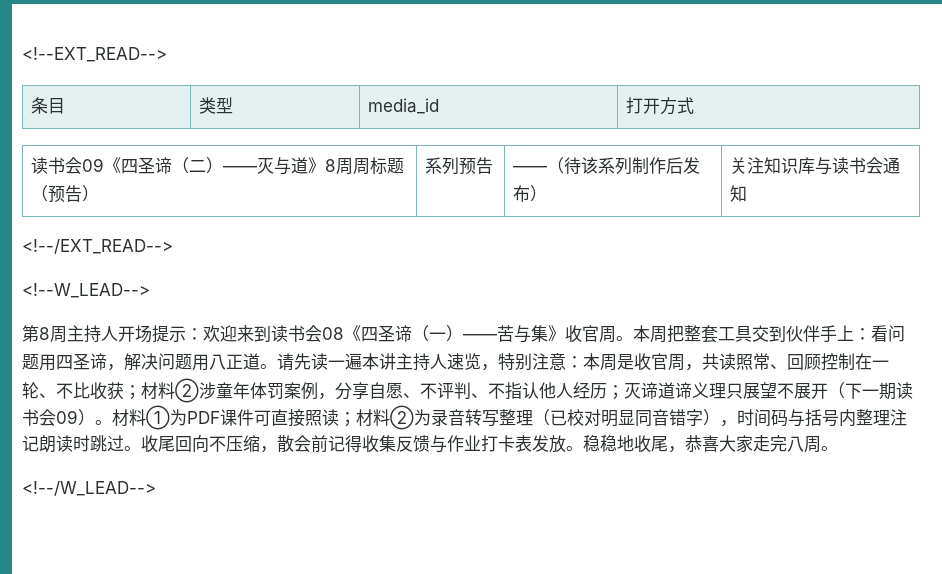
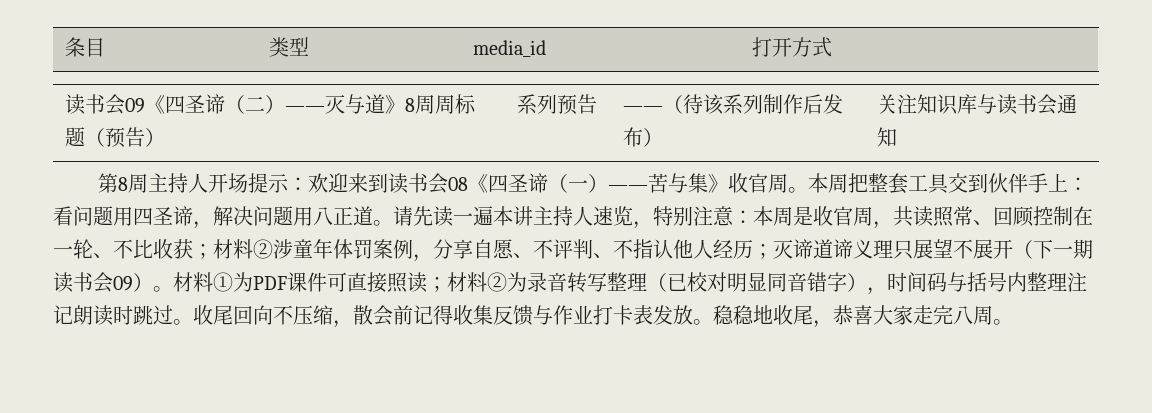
- <!--EXT_READ-->
- <!--/EXT_READ-->
- <!--W_LEAD-->
- <!--/W_LEAD-->

